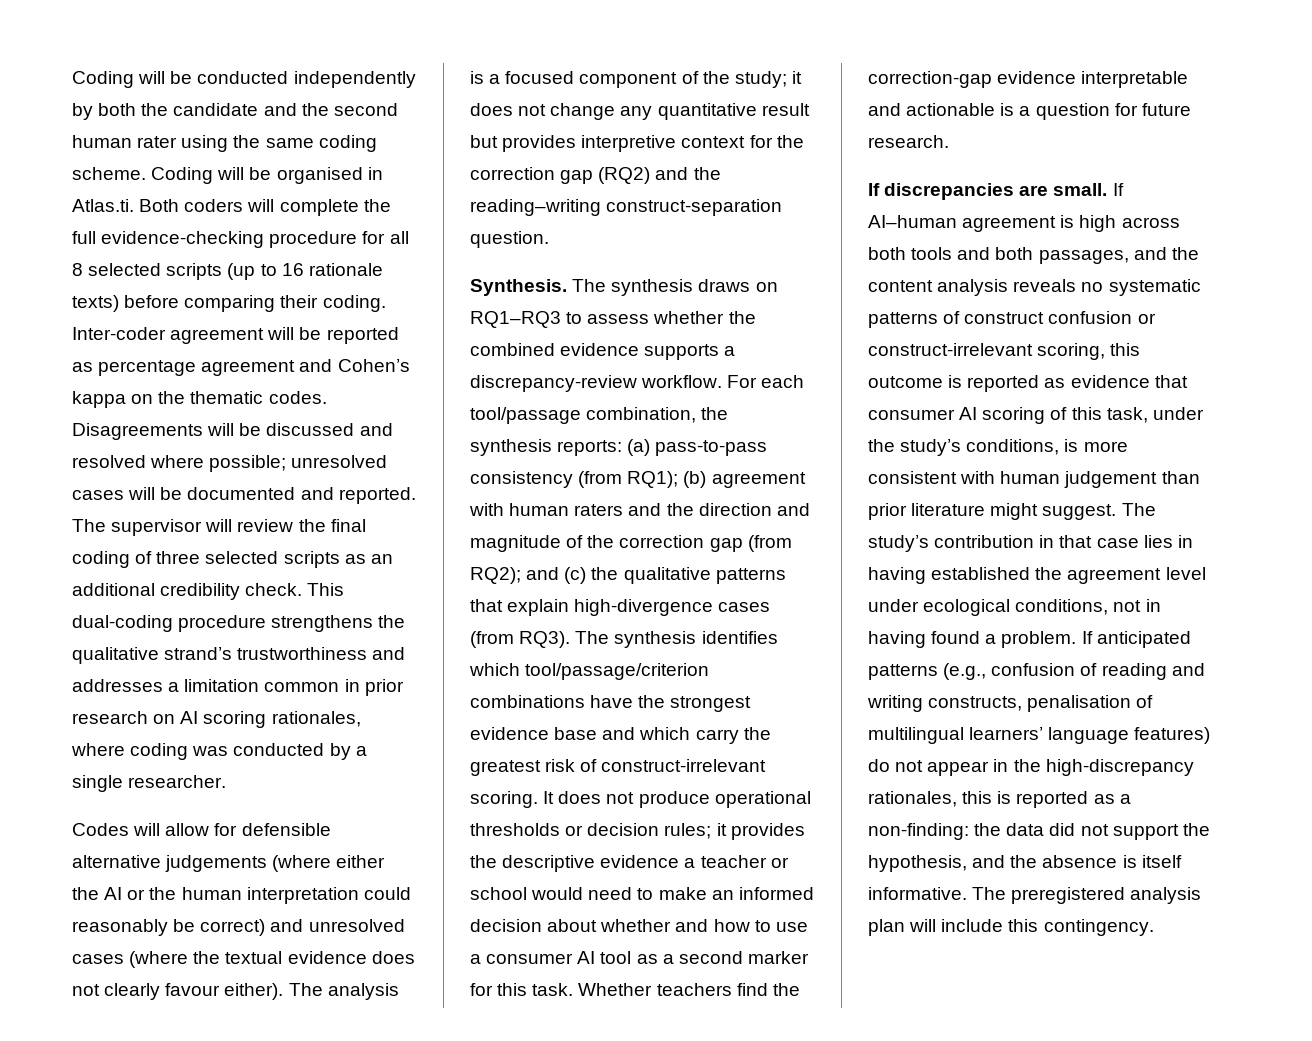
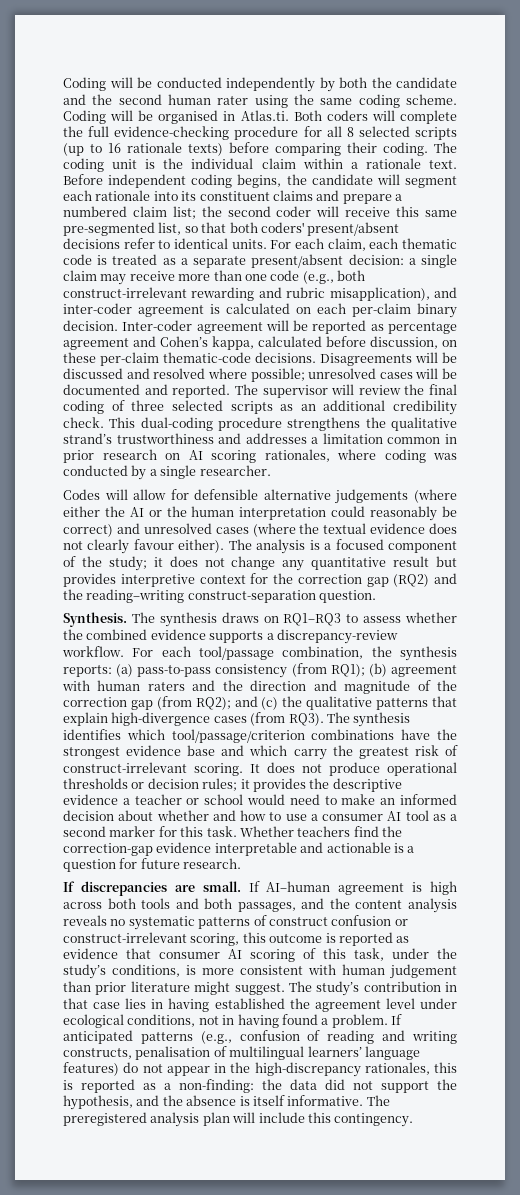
+ The coding unit is the individual claim within a rationale text. Before independent coding begins, the candidate will segment each rationale into its constituent claims and prepare a numbered claim list; the second coder will receive this same pre-segmented list, so that both coders' present/absent decisions refer to identical units. For each claim, each thematic code is treated as a separate present/absent decision: a single claim may receive more than one code (e.g., both construct-irrelevant rewarding and rubric misapplication), and inter-coder agreement is calculated on each per-claim binary decision.
- Inter-coder agreement will be reported as percentage agreement and Cohen’s kappa on the thematic codes.
+ Inter-coder agreement will be reported as percentage agreement and Cohen’s kappa, calculated before discussion, on these per-claim thematic-code decisions.

